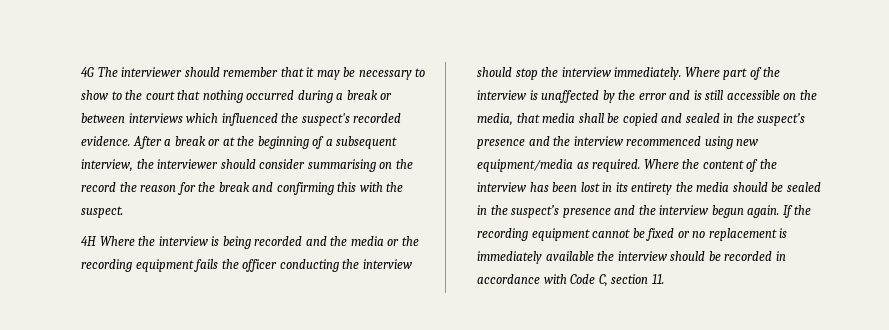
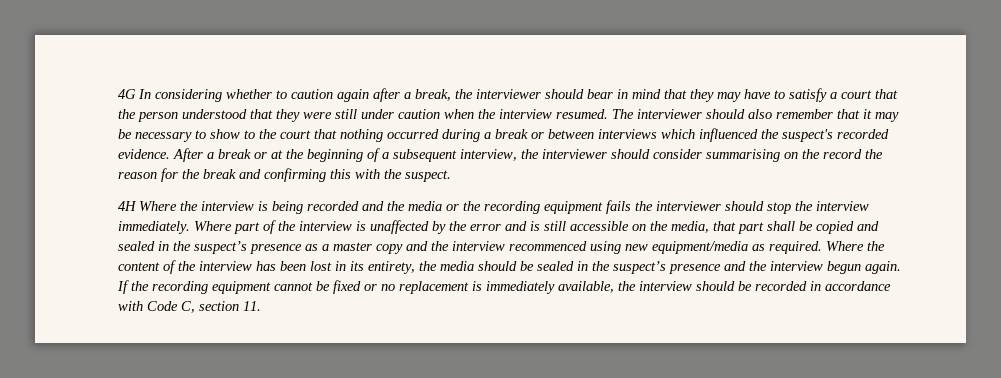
- 4G The interviewer should remember that it may be necessary to show to the court that nothing occurred during a break or between interviews which influenced the suspect's recorded evidence.
+ 4G In considering whether to caution again after a break, the interviewer should bear in mind that they may have to satisfy a court that the person understood that they were still under caution when the interview resumed. The interviewer should also remember that it may be necessary to show to the court that nothing occurred during a break or between interviews which influenced the suspect's recorded evidence.
- 4H Where the interview is being recorded and the media or the recording equipment fails the officer conducting the interview should stop the interview immediately.
+ 4H Where the interview is being recorded and the media or the recording equipment fails the interviewer should stop the interview immediately.
- Where part of the interview is unaffected by the error and is still accessible on the media, that media shall be copied and sealed in the suspect’s presence and the interview recommenced using new equipment/media as required.
+ Where part of the interview is unaffected by the error and is still accessible on the media, that part shall be copied and sealed in the suspect’s presence as a master copy and the interview recommenced using new equipment/media as required.
- Where the content of the interview has been lost in its entirety the media should be sealed in the suspect’s presence and the interview begun again.
+ Where the content of the interview has been lost in its entirety, the media should be sealed in the suspect’s presence and the interview begun again.
- If the recording equipment cannot be fixed or no replacement is immediately available the interview should be recorded in accordance with Code C, section 11.
+ If the recording equipment cannot be fixed or no replacement is immediately available, the interview should be recorded in accordance with Code C, section 11.

